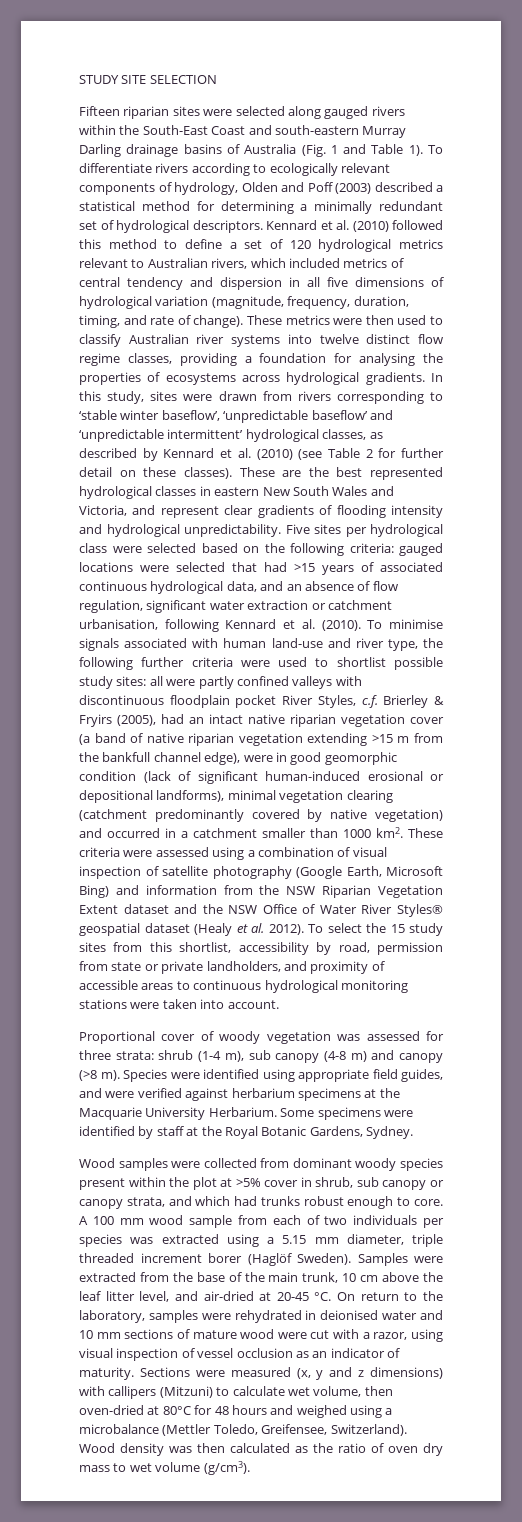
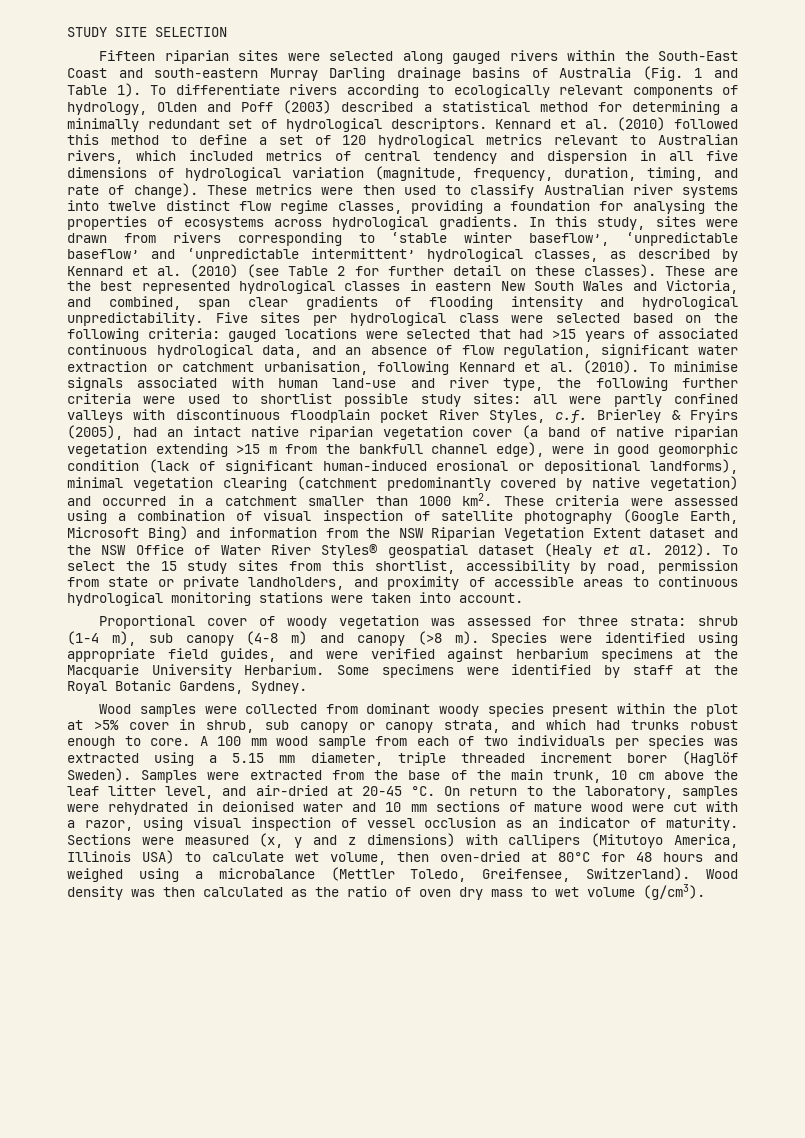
- These are the best represented hydrological classes in eastern New South Wales and Victoria, and represent clear gradients of flooding intensity and hydrological unpredictability.
+ These are the best represented hydrological classes in eastern New South Wales and Victoria, and combined, span clear gradients of flooding intensity and hydrological unpredictability.
- Sections were measured (x, y and z dimensions) with callipers (Mitzuni) to calculate wet volume, then oven-dried at 80°C for 48 hours and weighed using a microbalance (Mettler Toledo, Greifensee, Switzerland).
+ Sections were measured (x, y and z dimensions) with callipers (Mitutoyo America, Illinois USA) to calculate wet volume, then oven-dried at 80°C for 48 hours and weighed using a microbalance (Mettler Toledo, Greifensee, Switzerland).

